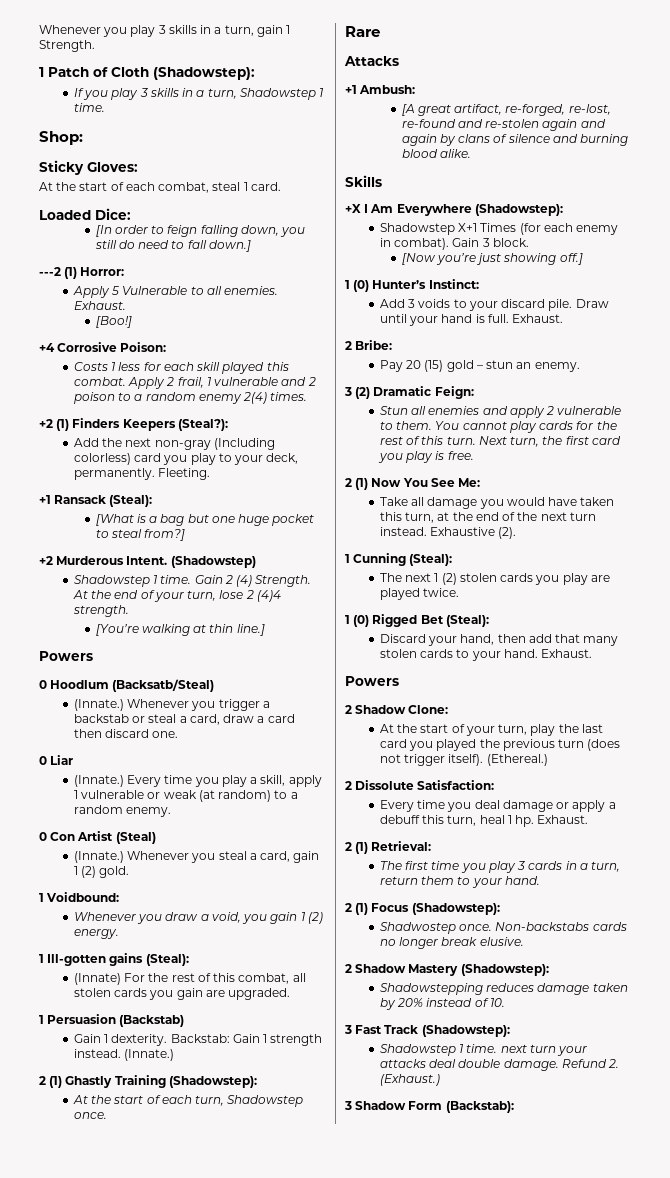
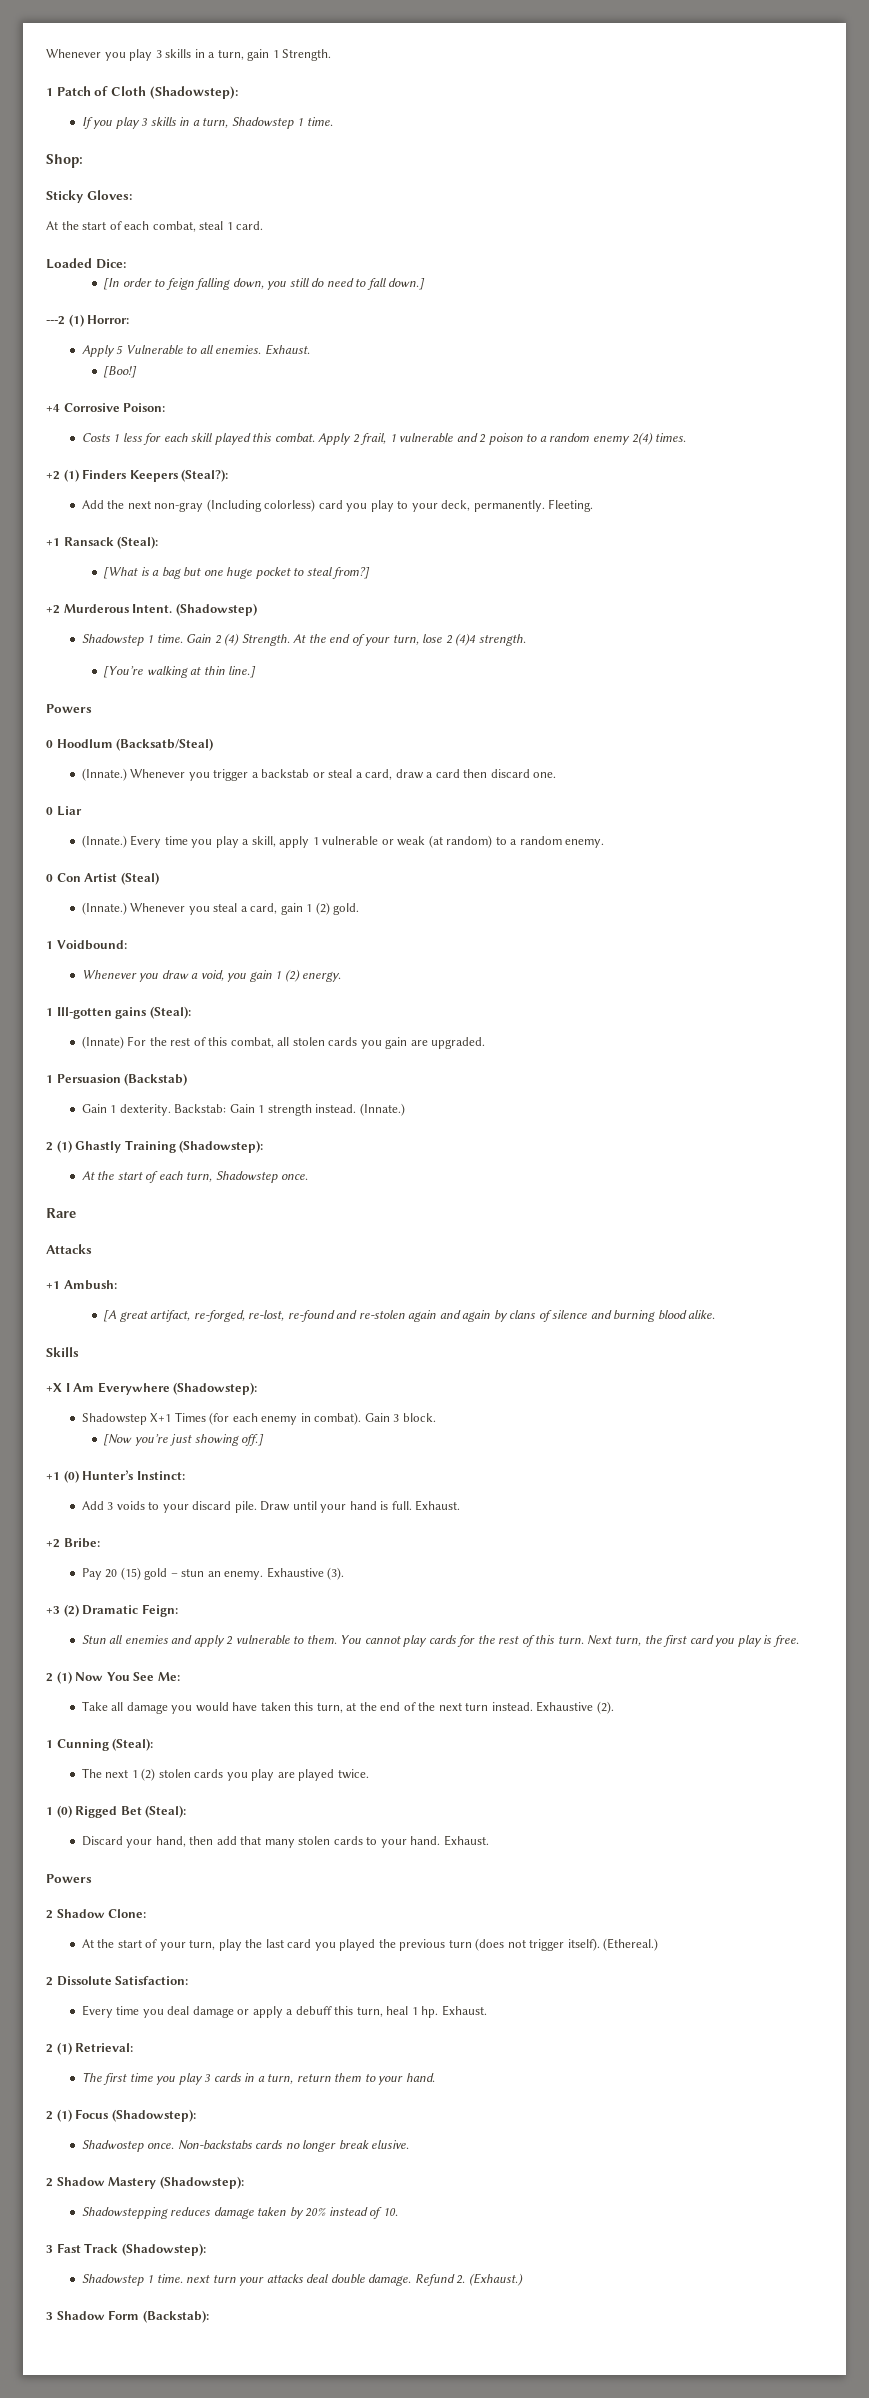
- 1 (0) Hunter’s Instinct:
+ +1 (0) Hunter’s Instinct:
- 2 Bribe:
+ +2 Bribe:
- Pay 20 (15) gold – stun an enemy.
- 3 (2) Dramatic Feign:
+ Pay 20 (15) gold – stun an enemy. Exhaustive (3).
+ +3 (2) Dramatic Feign:

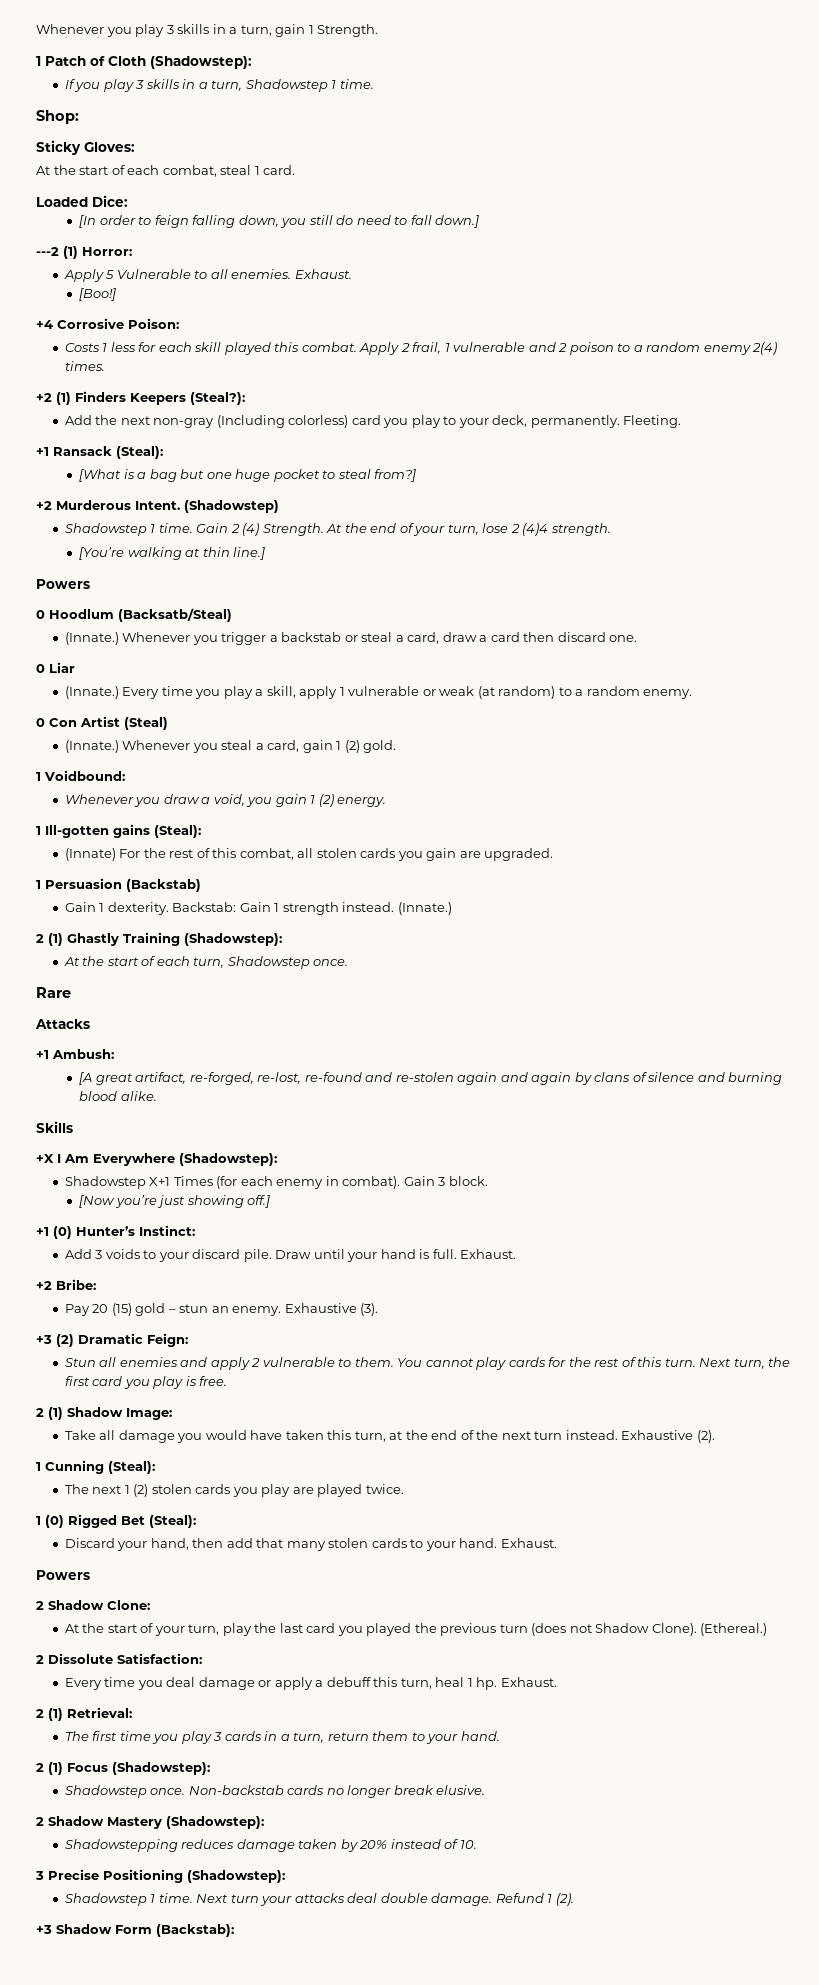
- 2 (1) Now You See Me:
+ 2 (1) Shadow Image:
- At the start of your turn, play the last card you played the previous turn (does not trigger itself).
+ At the start of your turn, play the last card you played the previous turn (does not Shadow Clone).
- Shadwostep once. Non-backstabs cards no longer break elusive.
+ Shadowstep once. Non-backstab cards no longer break elusive.
- 3 Fast Track (Shadowstep):
+ 3 Precise Positioning (Shadowstep):
- Shadowstep 1 time. next turn your attacks deal double damage.
+ Shadowstep 1 time. Next turn your attacks deal double damage.
- Refund 2. (Exhaust.)
- 3 Shadow Form (Backstab):
+ Refund 1 (2).
+ +3 Shadow Form (Backstab):

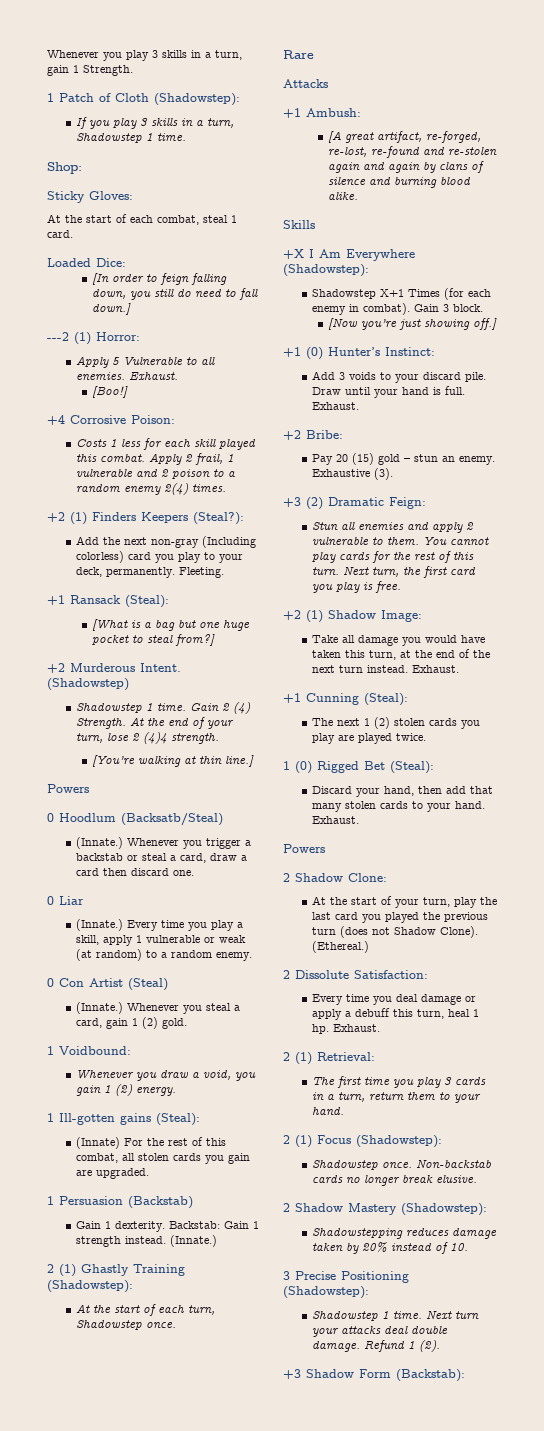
- 2 (1) Shadow Image:
+ +2 (1) Shadow Image:
- Take all damage you would have taken this turn, at the end of the next turn instead. Exhaustive (2).
- 1 Cunning (Steal):
+ Take all damage you would have taken this turn, at the end of the next turn instead. Exhaust.
+ +1 Cunning (Steal):

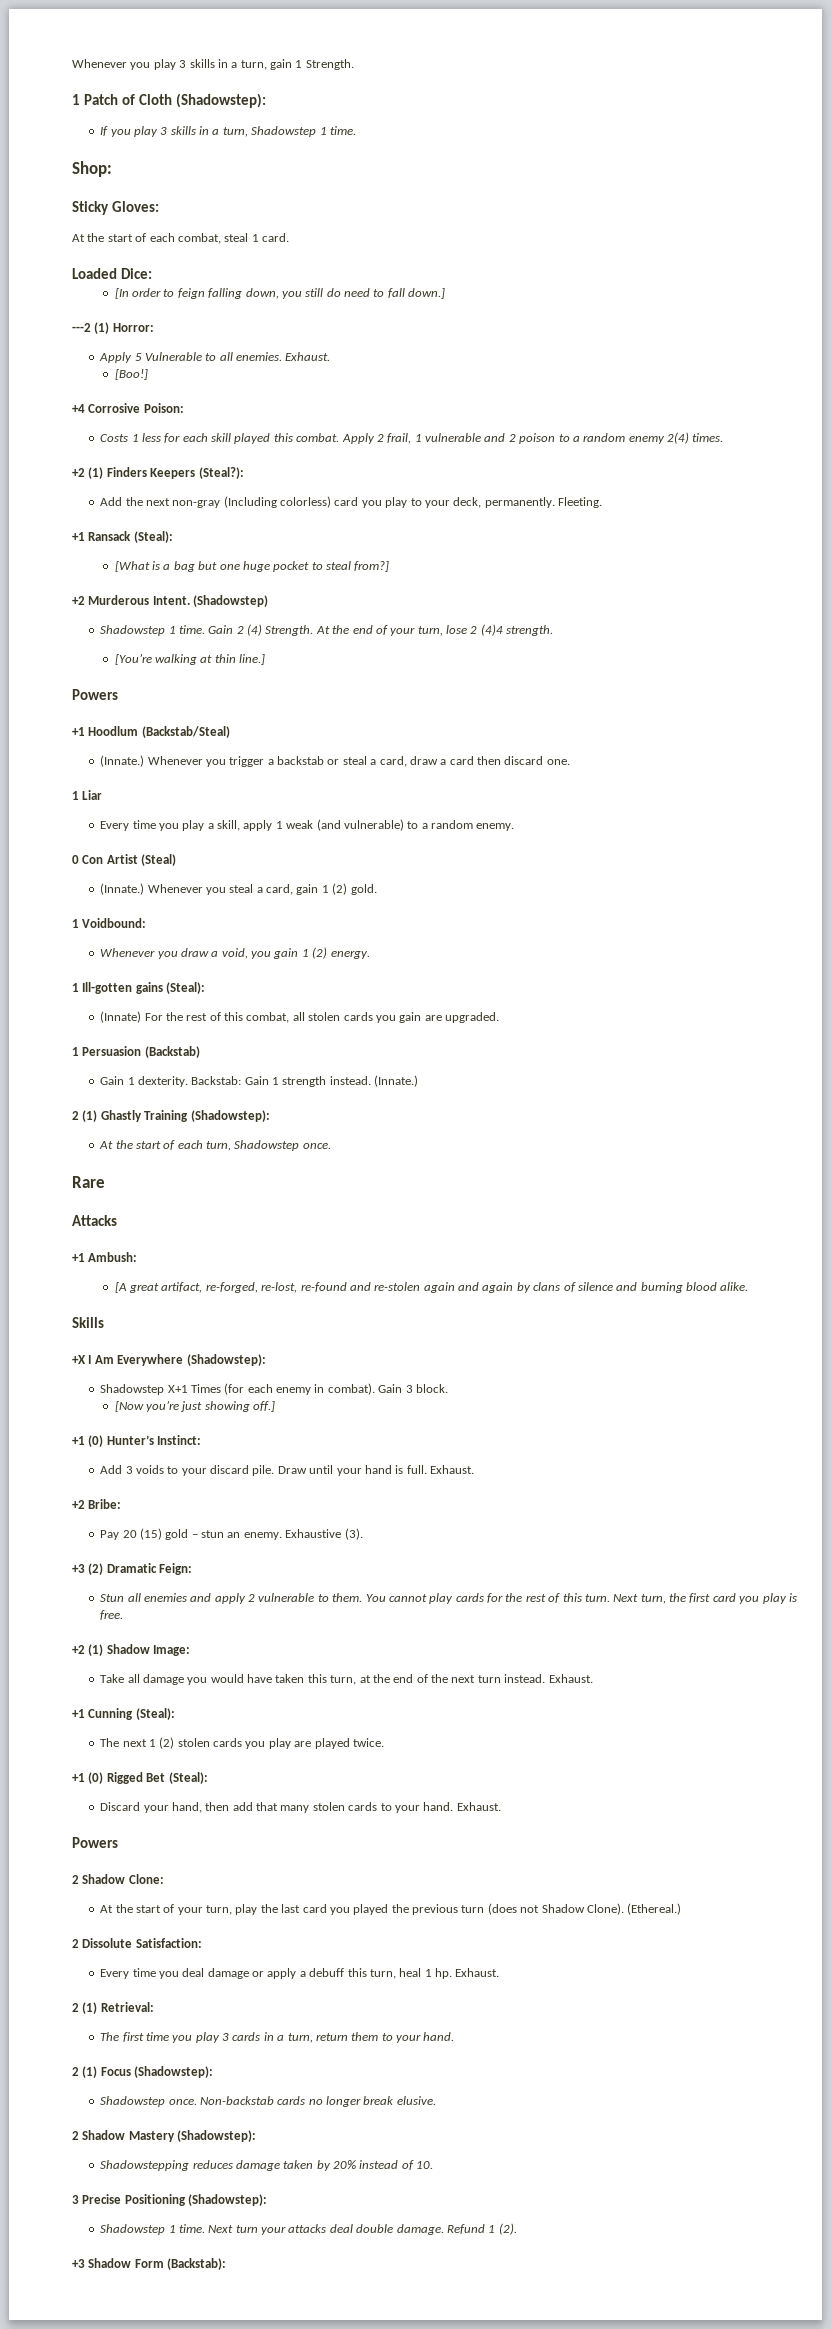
- 0 Hoodlum (Backsatb/Steal)
+ +1 Hoodlum (Backstab/Steal)
- 0 Liar
- (Innate.) Every time you play a skill, apply 1 vulnerable or weak (at random) to a random enemy.
+ 1 Liar
+ Every time you play a skill, apply 1 weak (and vulnerable) to a random enemy.
- 1 (0) Rigged Bet (Steal):
+ +1 (0) Rigged Bet (Steal):

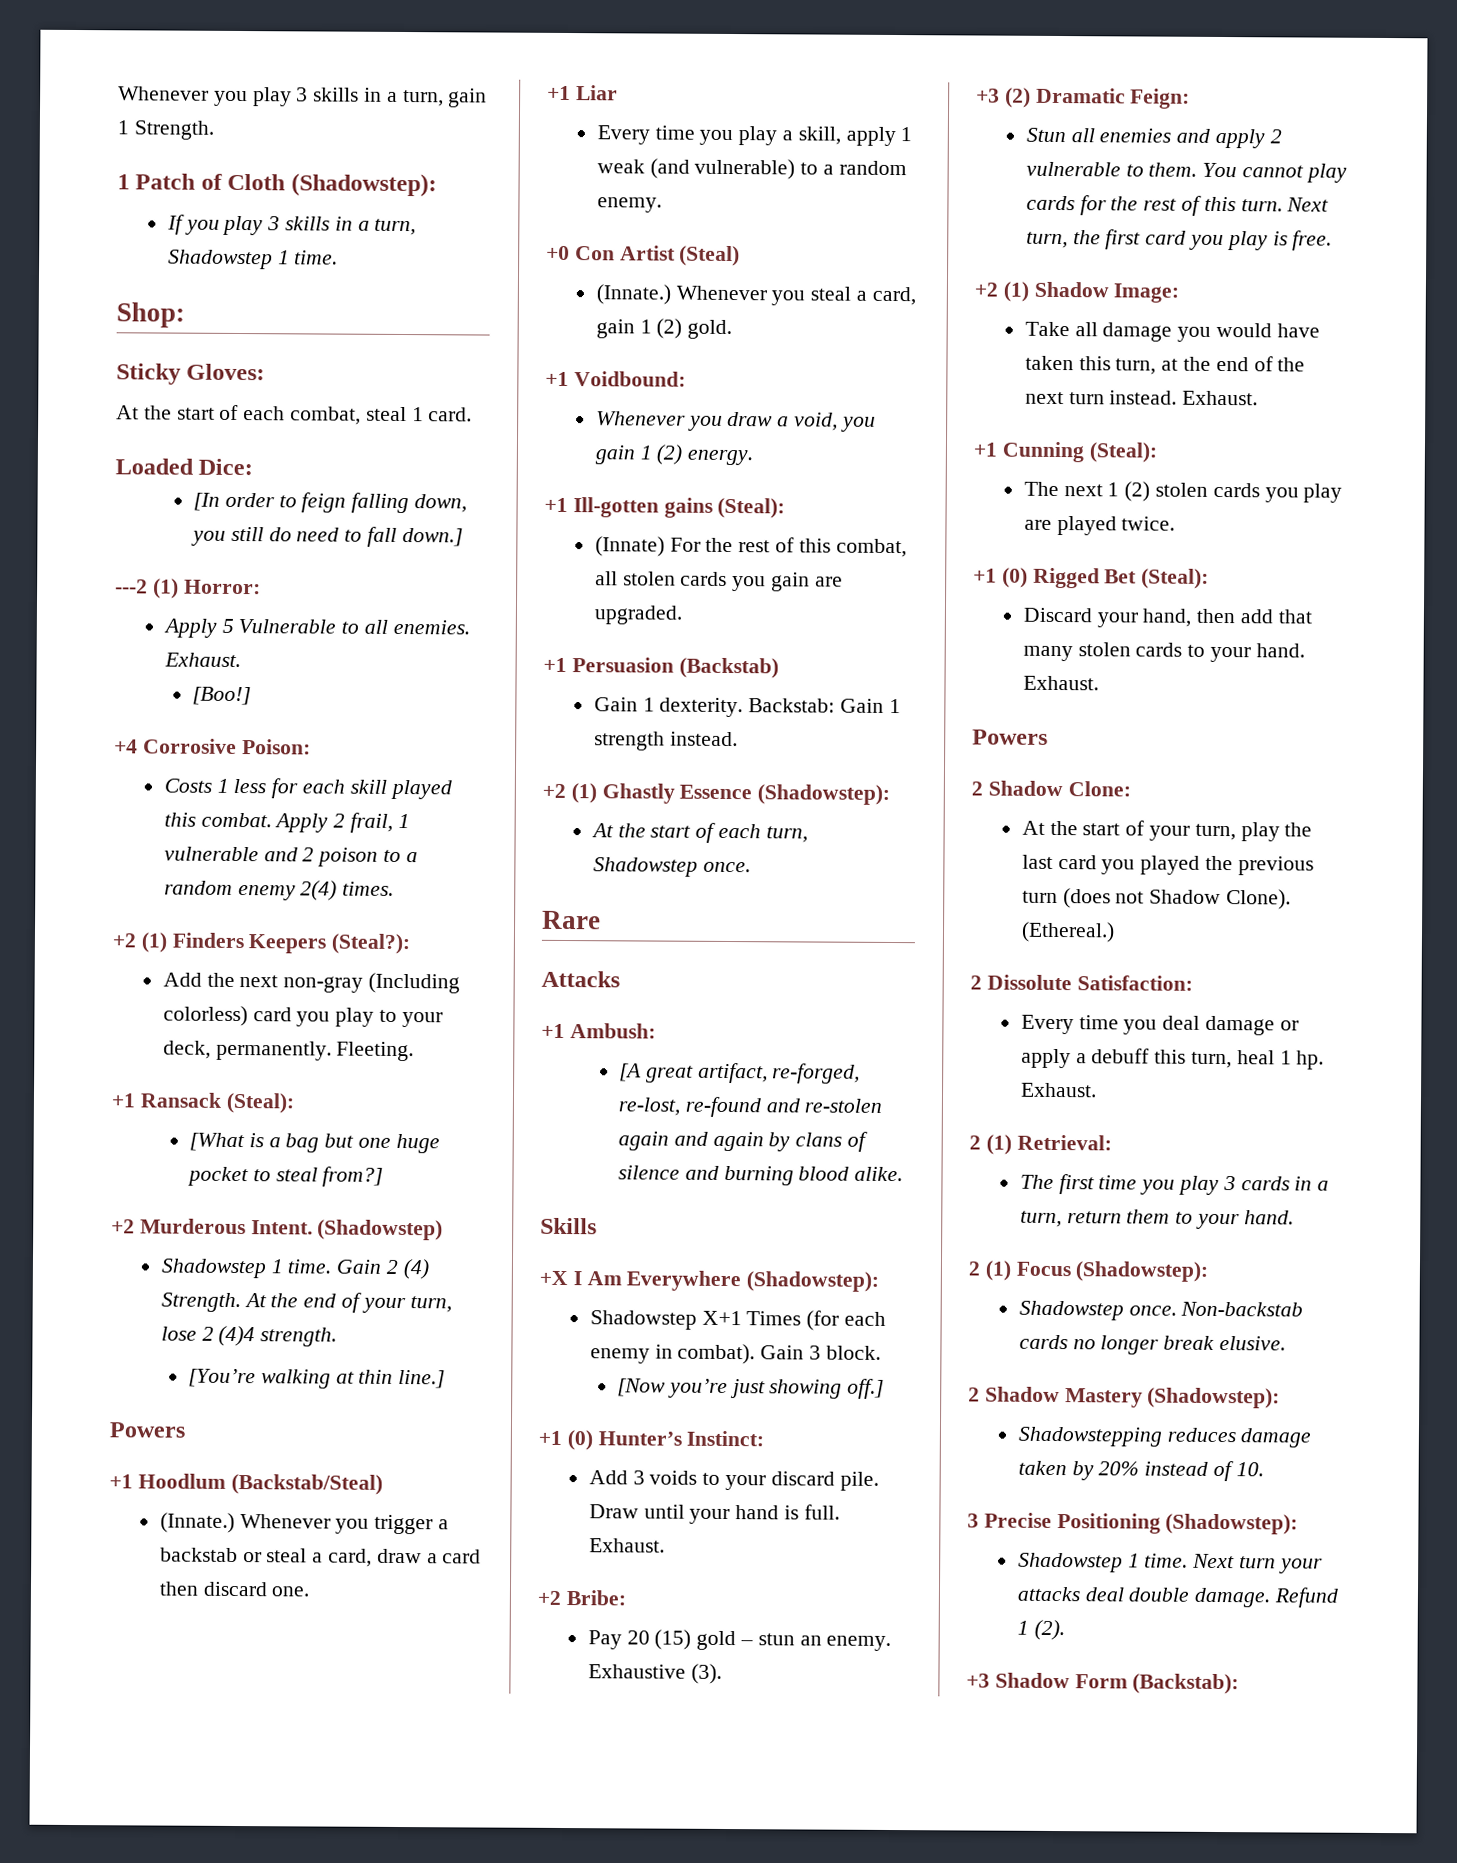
- 1 Liar
+ +1 Liar
- 0 Con Artist (Steal)
+ +0 Con Artist (Steal)
- 1 Voidbound:
+ +1 Voidbound:
- 1 Ill-gotten gains (Steal):
+ +1 Ill-gotten gains (Steal):
- 1 Persuasion (Backstab)
+ +1 Persuasion (Backstab)
- Backstab: Gain 1 strength instead. (Innate.)
- 2 (1) Ghastly Training (Shadowstep):
+ Backstab: Gain 1 strength instead.
+ +2 (1) Ghastly Essence (Shadowstep):

